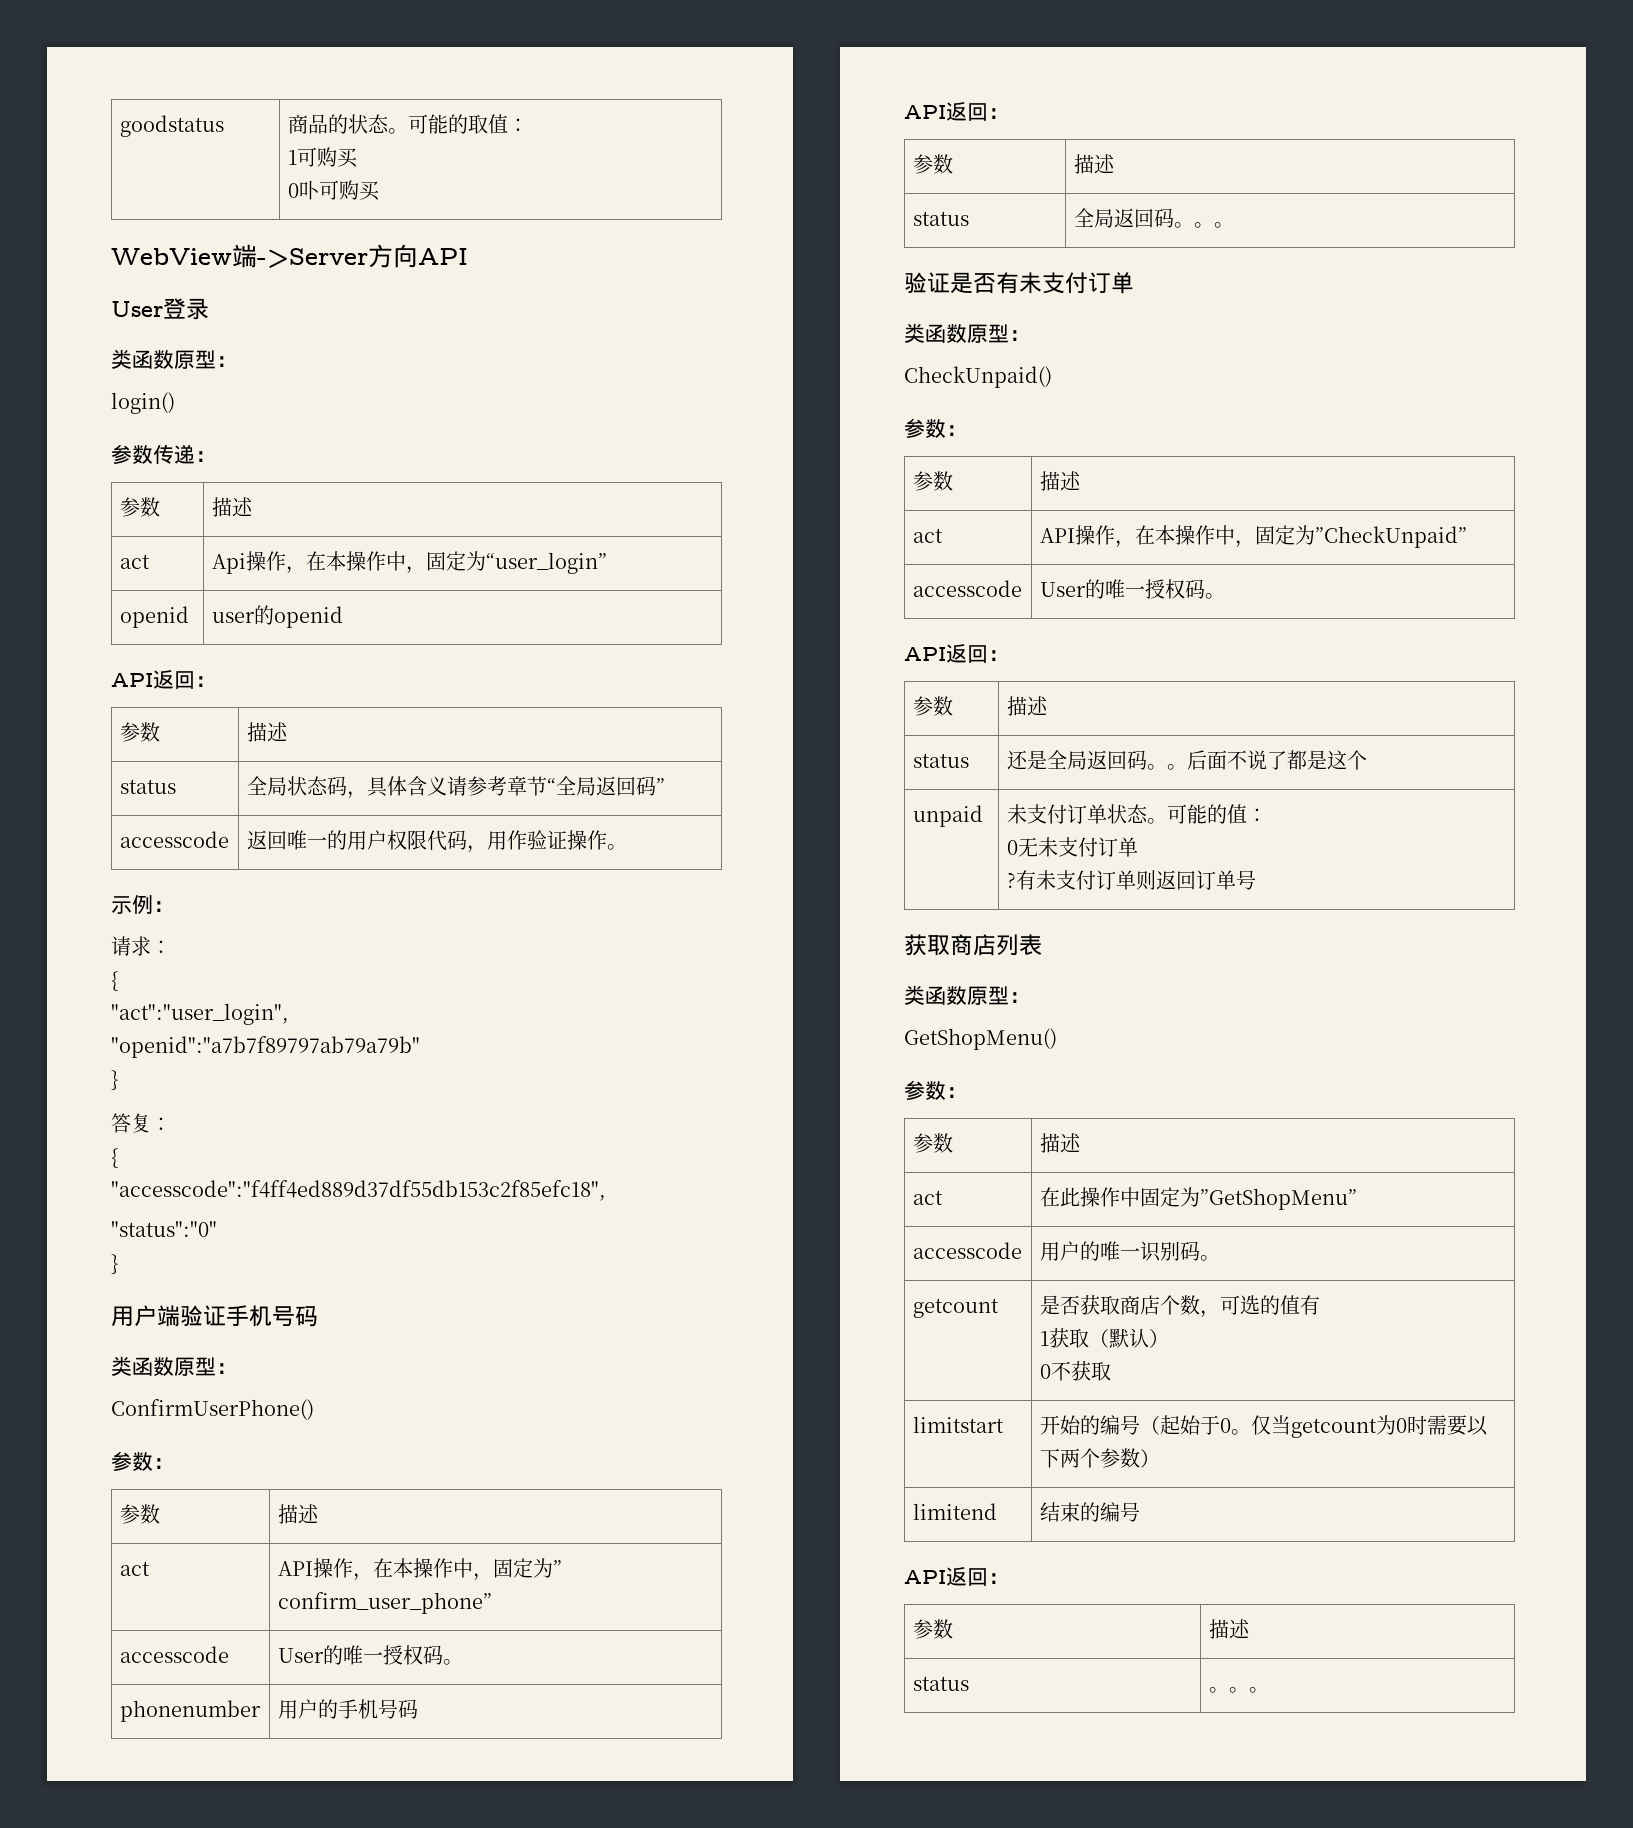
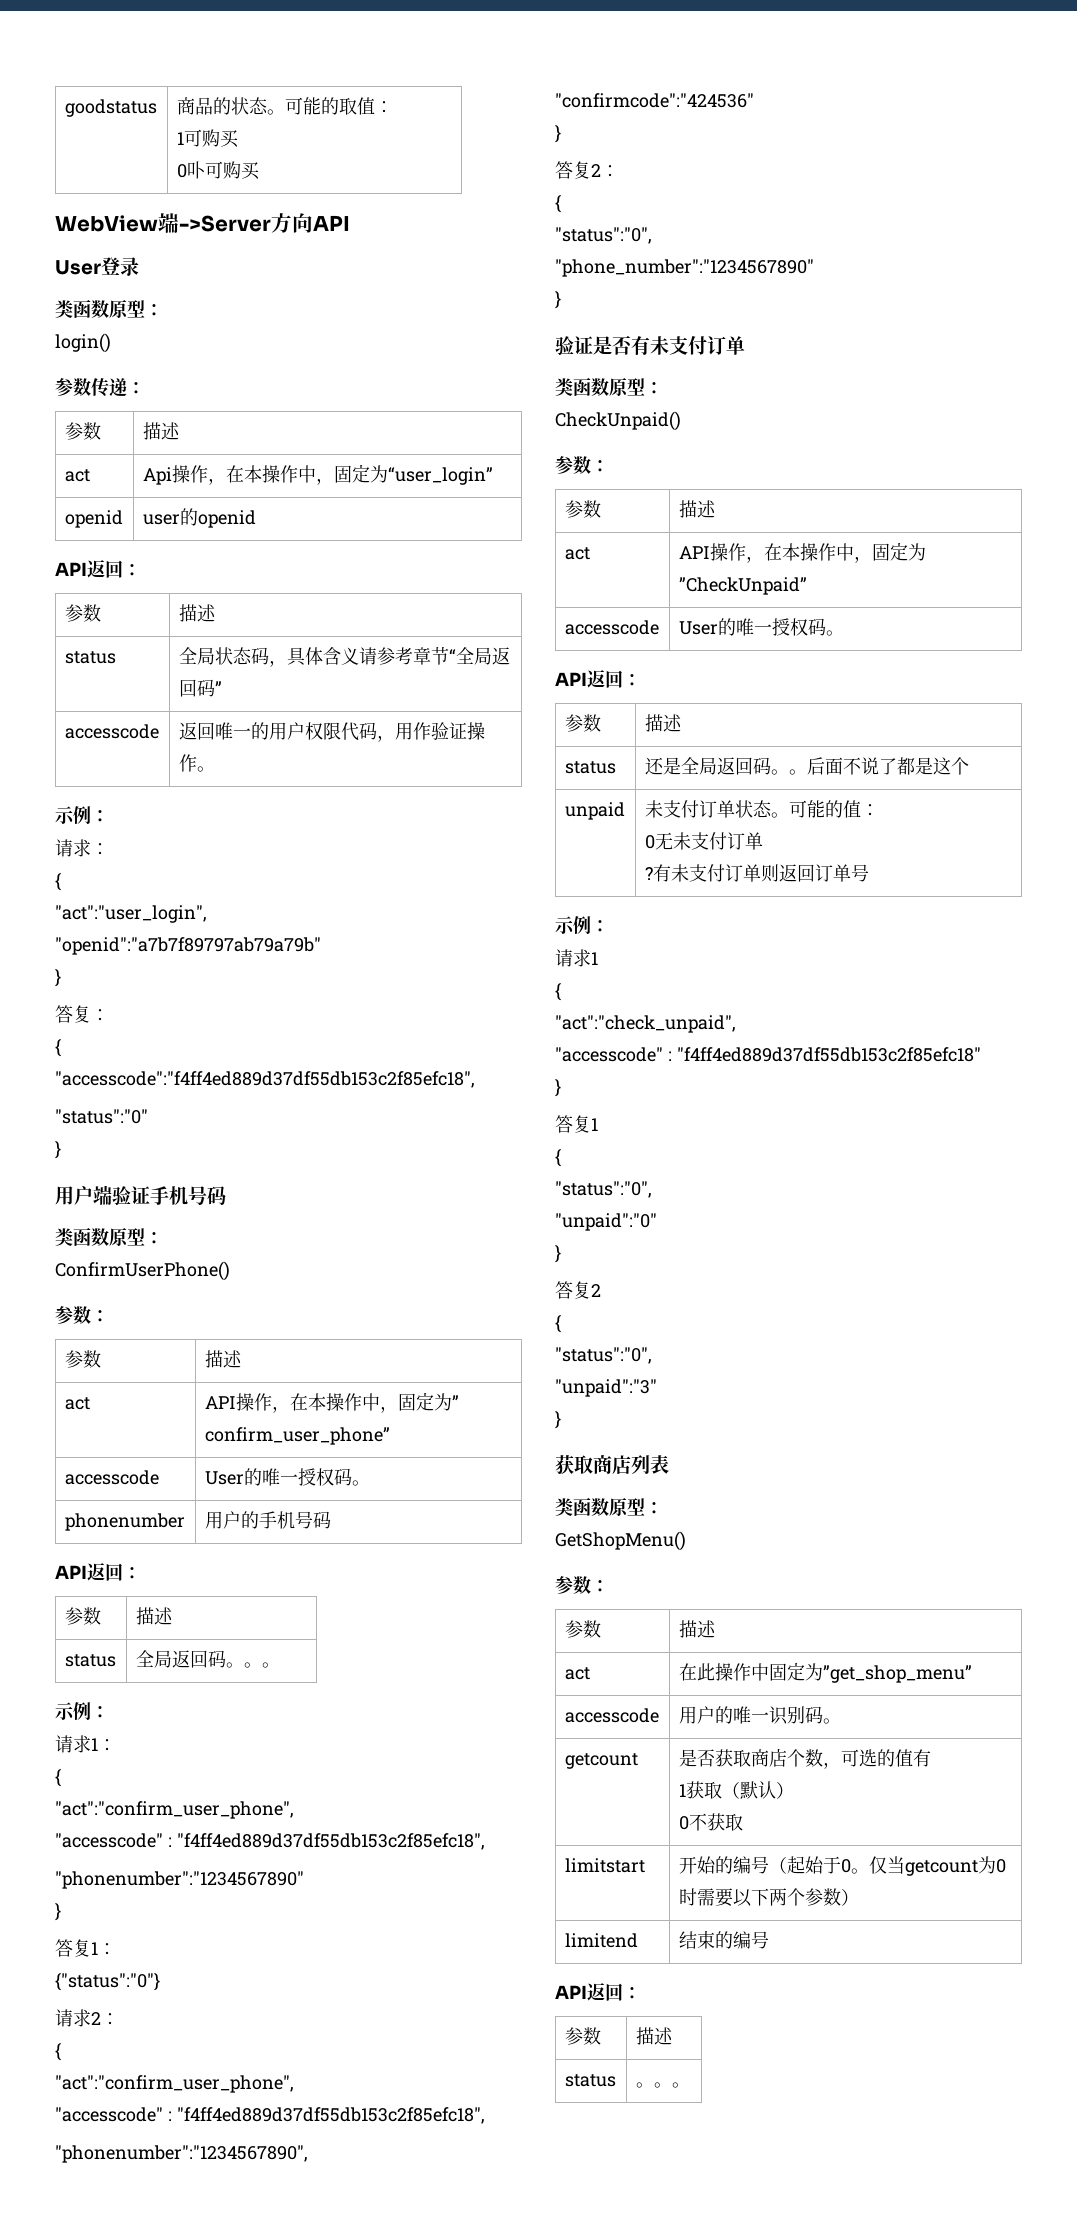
  status | 全局返回码。。。
+ 示例：
+ 请求1：
+ {
+ "act":"confirm_user_phone",
+ "accesscode" : "f4ff4ed889d37df55db153c2f85efc18",
+ "phonenumber":"1234567890"
+ }
+ 答复1：
+ {"status":"0"}
+ 请求2：
+ {
+ "act":"confirm_user_phone",
+ "accesscode" : "f4ff4ed889d37df55db153c2f85efc18",
+ "phonenumber":"1234567890",
+ "confirmcode":"424536"
+ }
+ 答复2：
+ {
+ "status":"0",
+ "phone_number":"1234567890"
+ }
  unpaid | 未支付订单状态。可能的值：
  0无未支付订单
  ?有未支付订单则返回订单号
+ 示例：
+ 请求1
+ {
+ "act":"check_unpaid",
+ "accesscode" : "f4ff4ed889d37df55db153c2f85efc18"
+ }
+ 答复1
+ {
+ "status":"0",
+ "unpaid":"0"
+ }
+ 答复2
+ {
+ "status":"0",
+ "unpaid":"3"
+ }
- act | 在此操作中固定为”GetShopMenu”
+ act | 在此操作中固定为”get_shop_menu”

